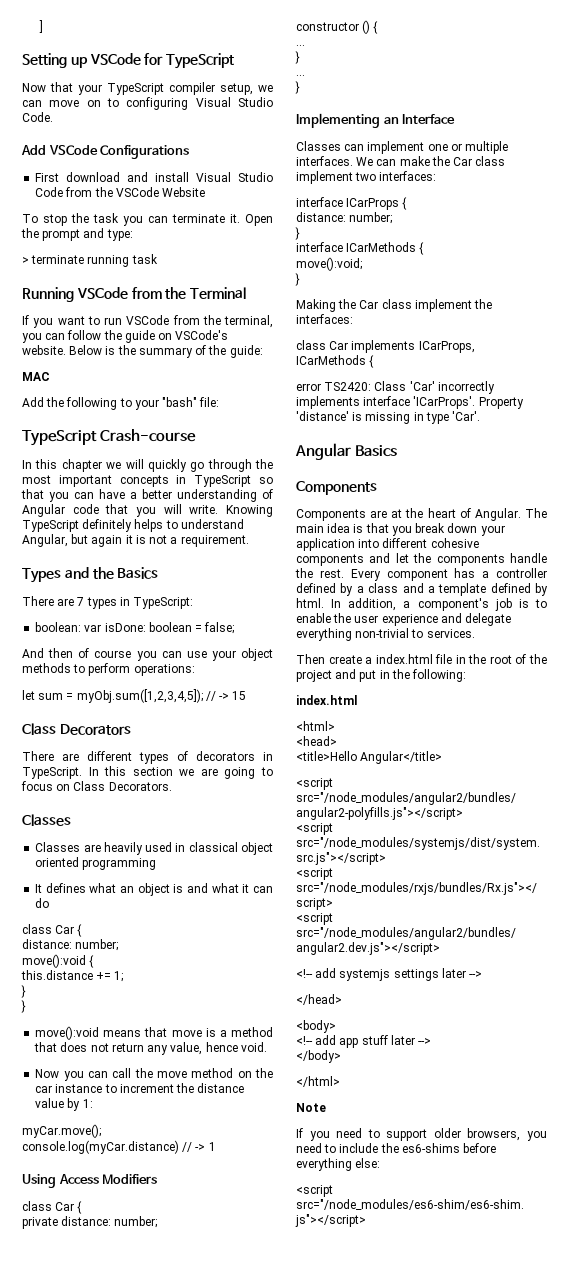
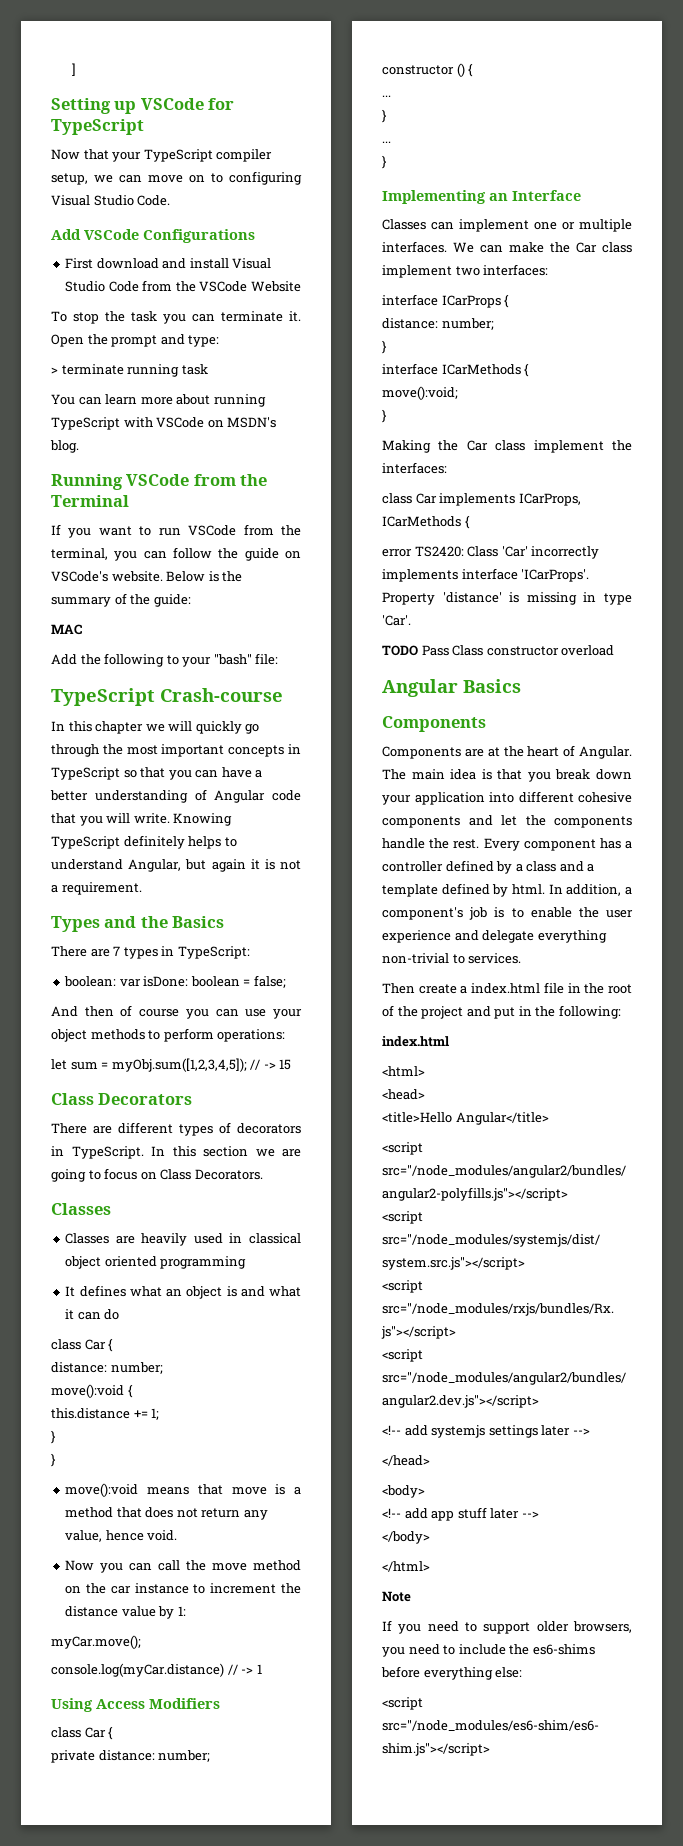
+ You can learn more about running TypeScript with VSCode on MSDN's blog.
+ TODO Pass Class constructor overload

